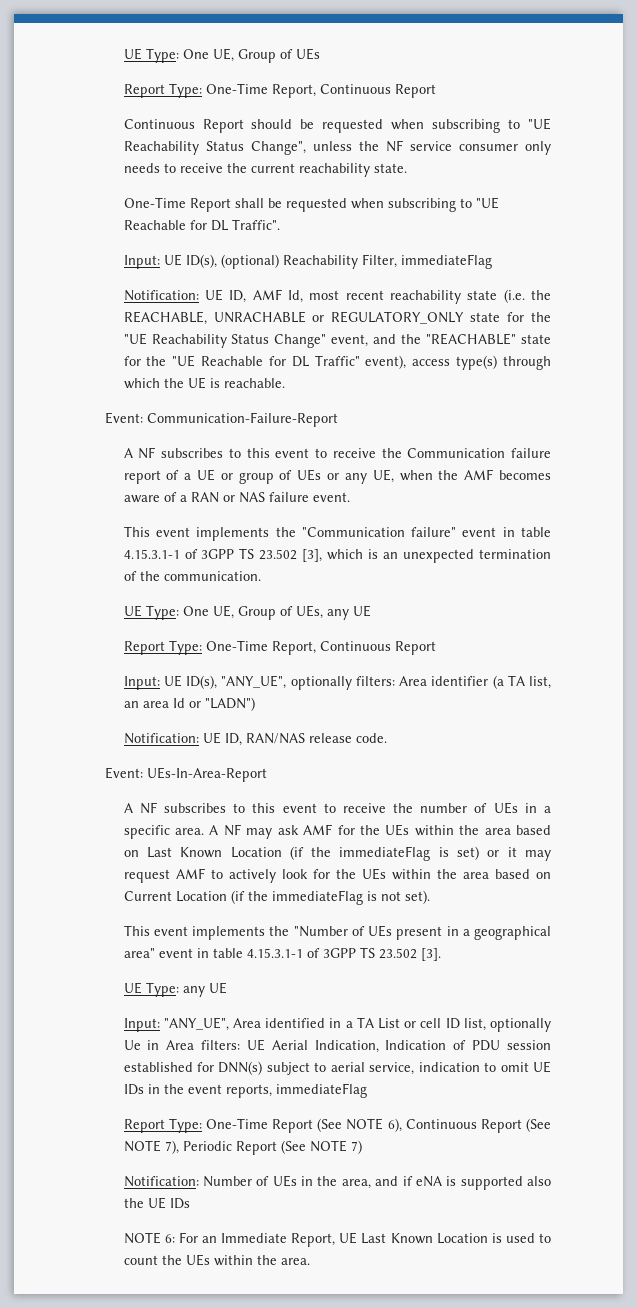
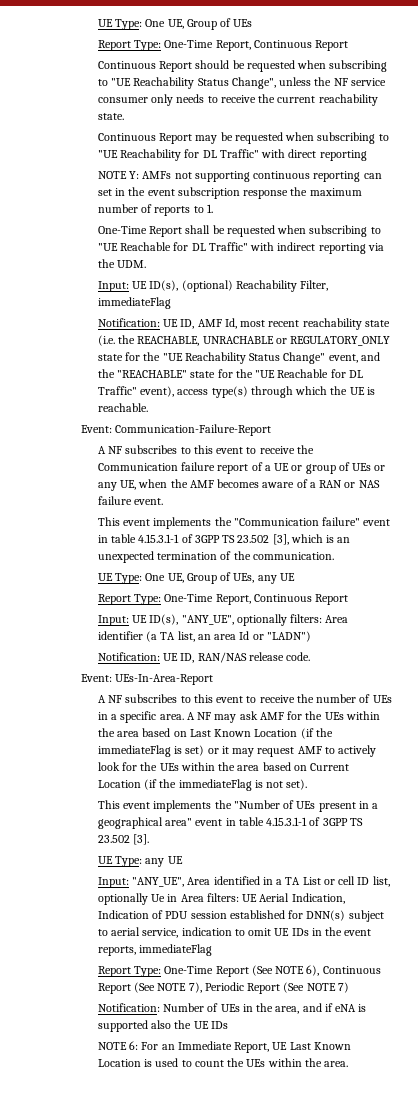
+ Continuous Report may be requested when subscribing to "UE Reachability for DL Traffic" with direct reporting
+ NOTE Y: AMFs not supporting continuous reporting can set in the event subscription response the maximum number of reports to 1.
- One-Time Report shall be requested when subscribing to "UE Reachable for DL Traffic".
+ One-Time Report shall be requested when subscribing to "UE Reachable for DL Traffic" with indirect reporting via the UDM.

